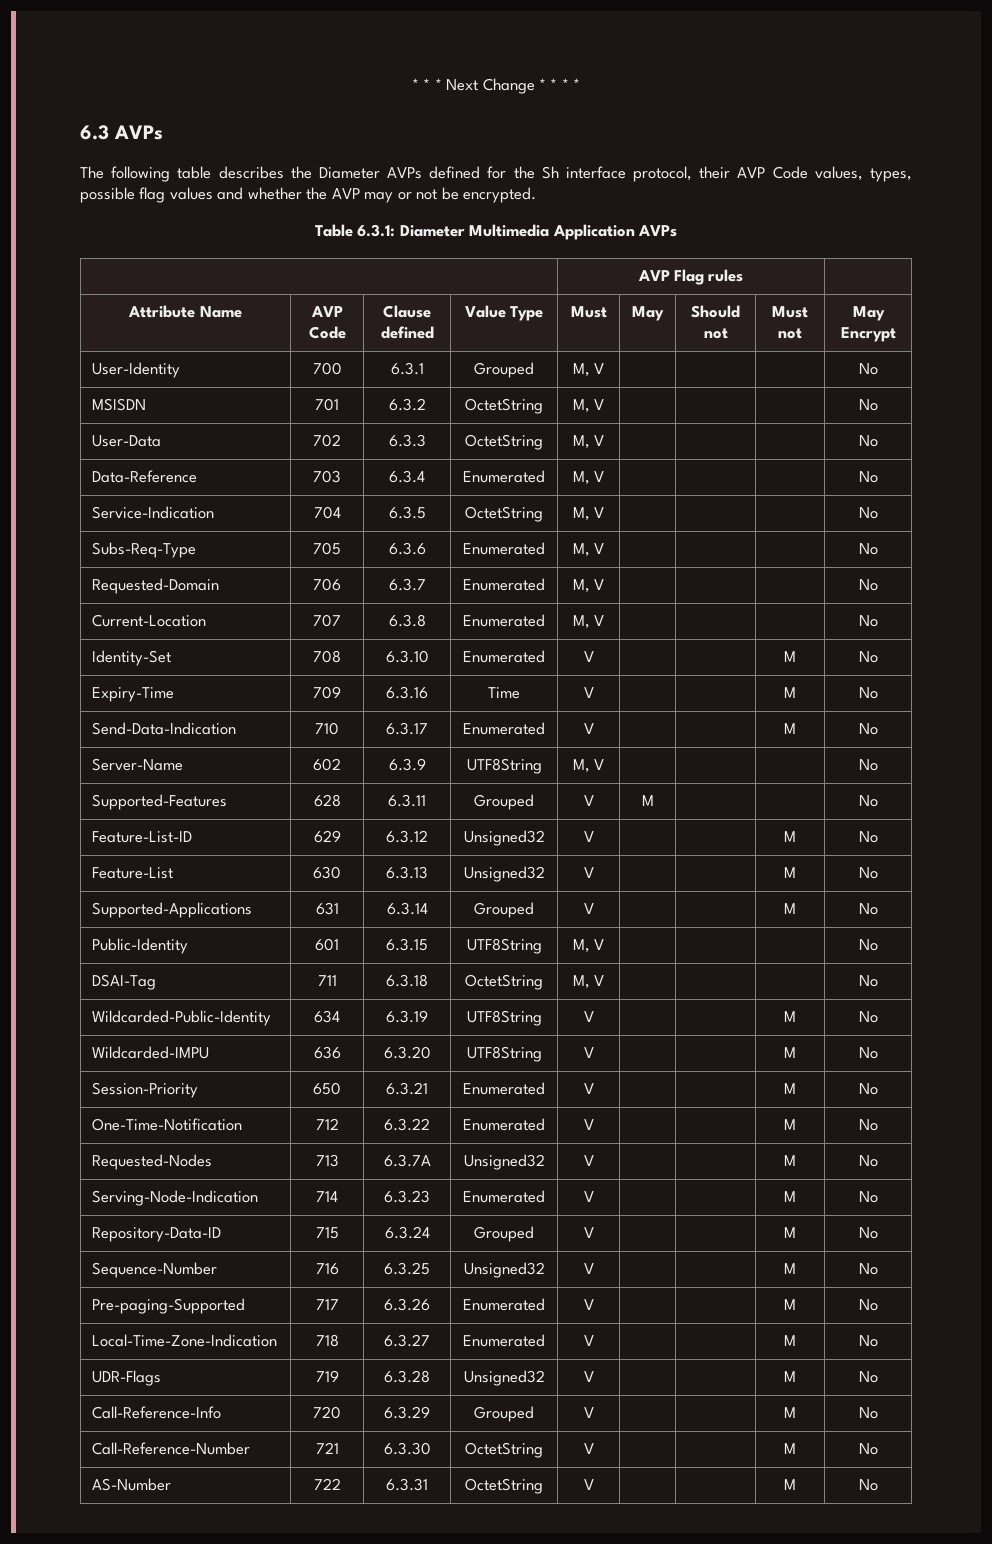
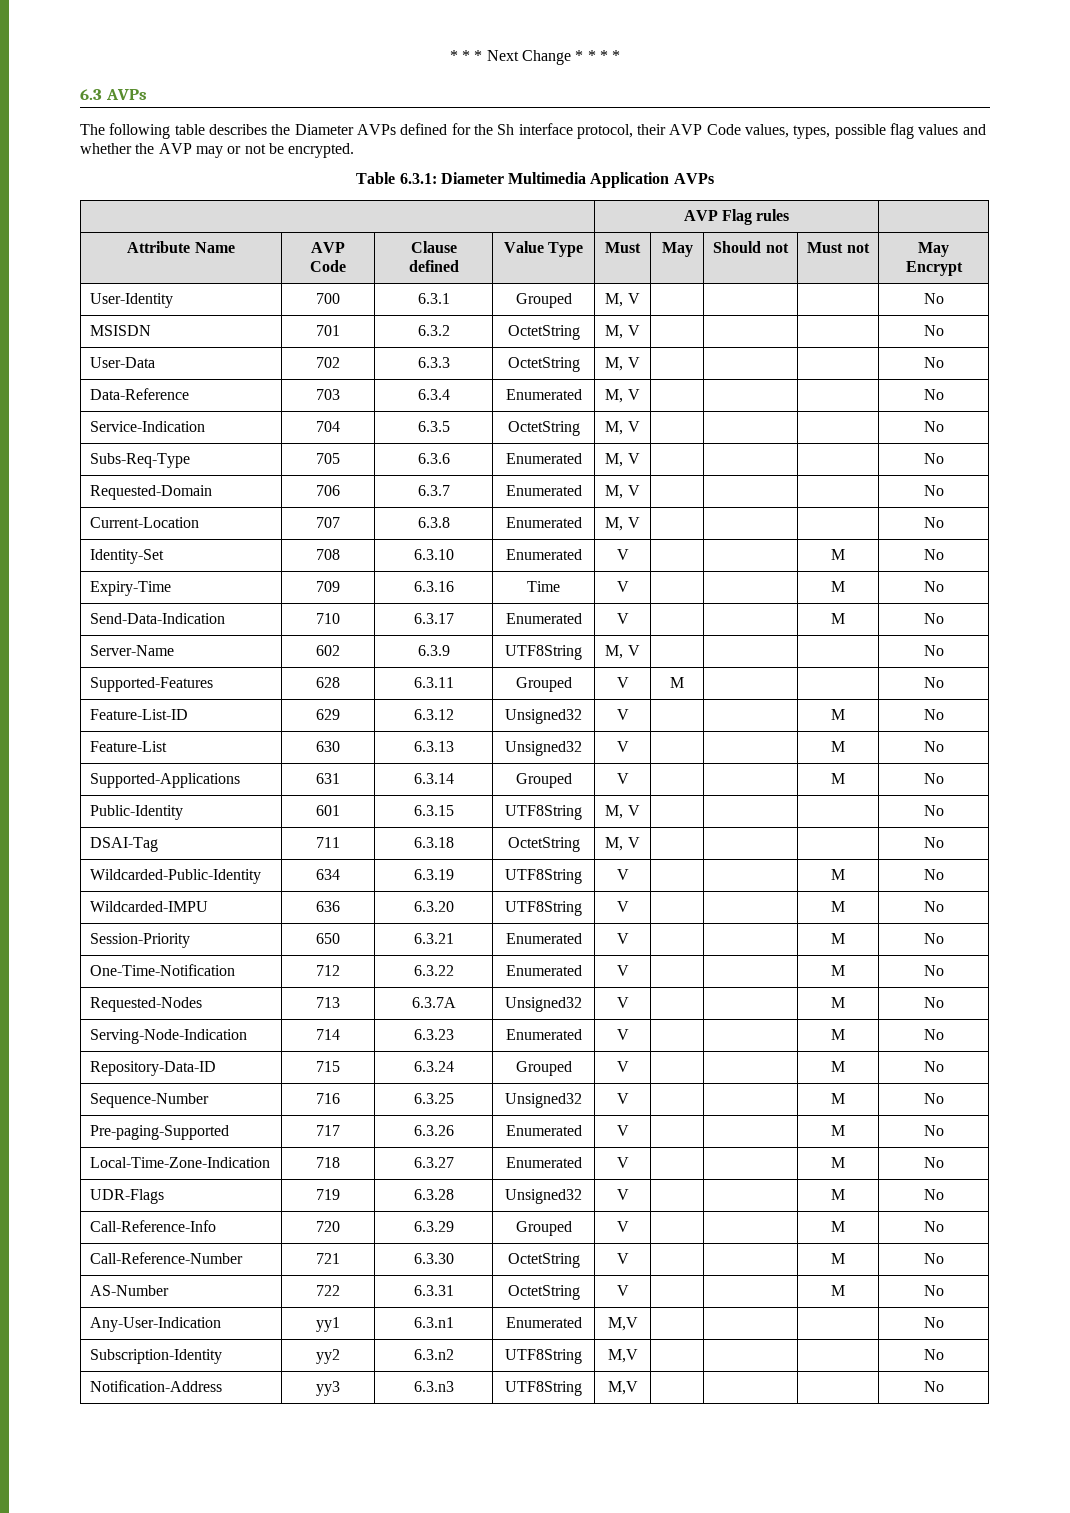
+ Any-User-Indication | yy1 | 6.3.n1 | Enumerated | M,V | | | | No
+ Subscription-Identity | yy2 | 6.3.n2 | UTF8String | M,V | | | | No
+ Notification-Address | yy3 | 6.3.n3 | UTF8String | M,V | | | | No

